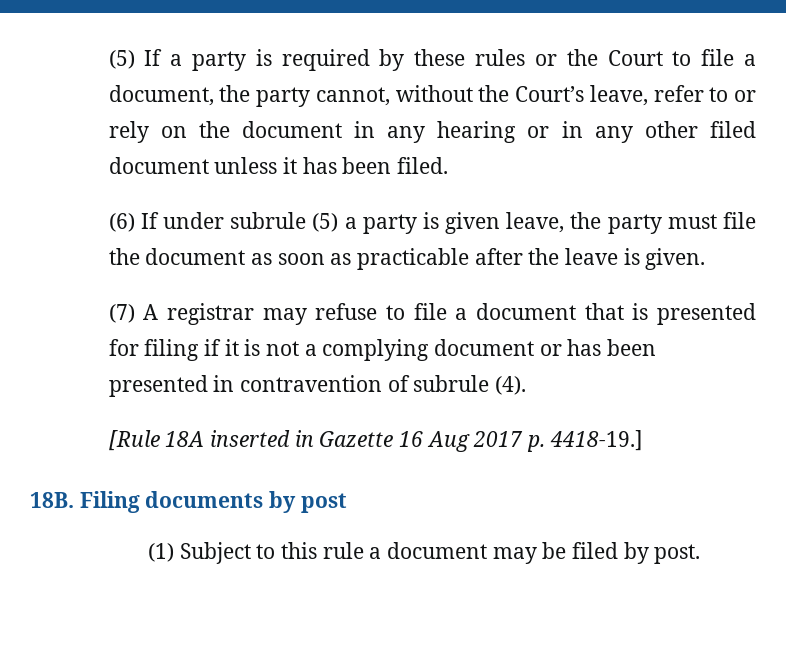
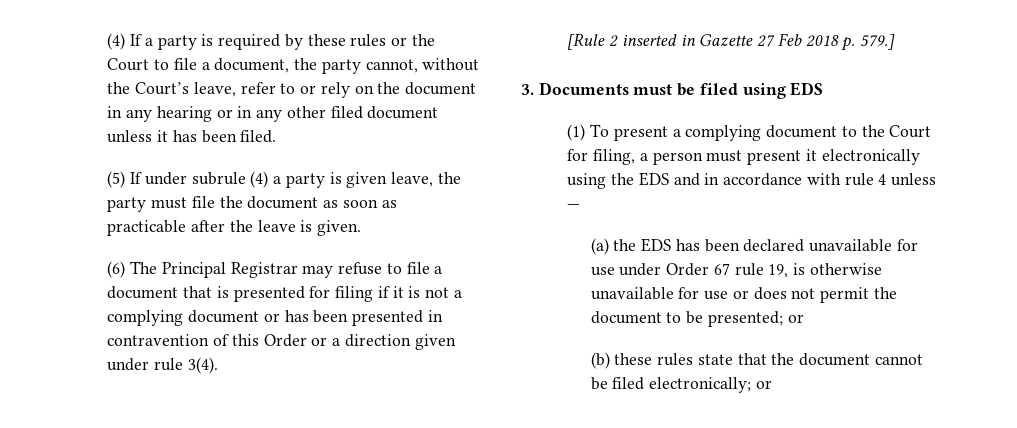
- (5) If a party is required by these rules or the Court to file a document, the party cannot, without the Court’s leave, refer to or rely on the document in any hearing or in any other filed document unless it has been filed.
+ (4) If a party is required by these rules or the Court to file a document, the party cannot, without the Court’s leave, refer to or rely on the document in any hearing or in any other filed document unless it has been filed.
- (6) If under subrule (5) a party is given leave, the party must file the document as soon as practicable after the leave is given.
+ (5) If under subrule (4) a party is given leave, the party must file the document as soon as practicable after the leave is given.
- (7) A registrar may refuse to file a document that is presented for filing if it is not a complying document or has been presented in contravention of subrule (4).
+ (6) The Principal Registrar may refuse to file a document that is presented for filing if it is not a complying document or has been presented in contravention of this Order or a direction given under rule 3(4).
- [Rule 18A inserted in Gazette 16 Aug 2017 p. 4418-19.]
- 18B. Filing documents by post
- (1) Subject to this rule a document may be filed by post.
+ [Rule 2 inserted in Gazette 27 Feb 2018 p. 579.]
+ 3. Documents must be filed using EDS
+ (1) To present a complying document to the Court for filing, a person must present it electronically using the EDS and in accordance with rule 4 unless —
+ (a) the EDS has been declared unavailable for use under Order 67 rule 19, is otherwise unavailable for use or does not permit the document to be presented; or
+ (b) these rules state that the document cannot be filed electronically; or

